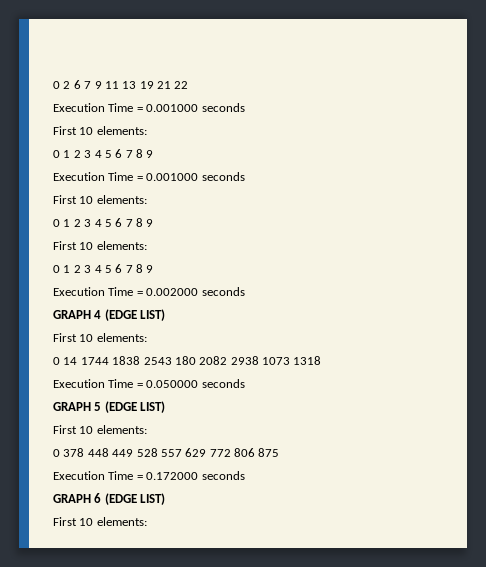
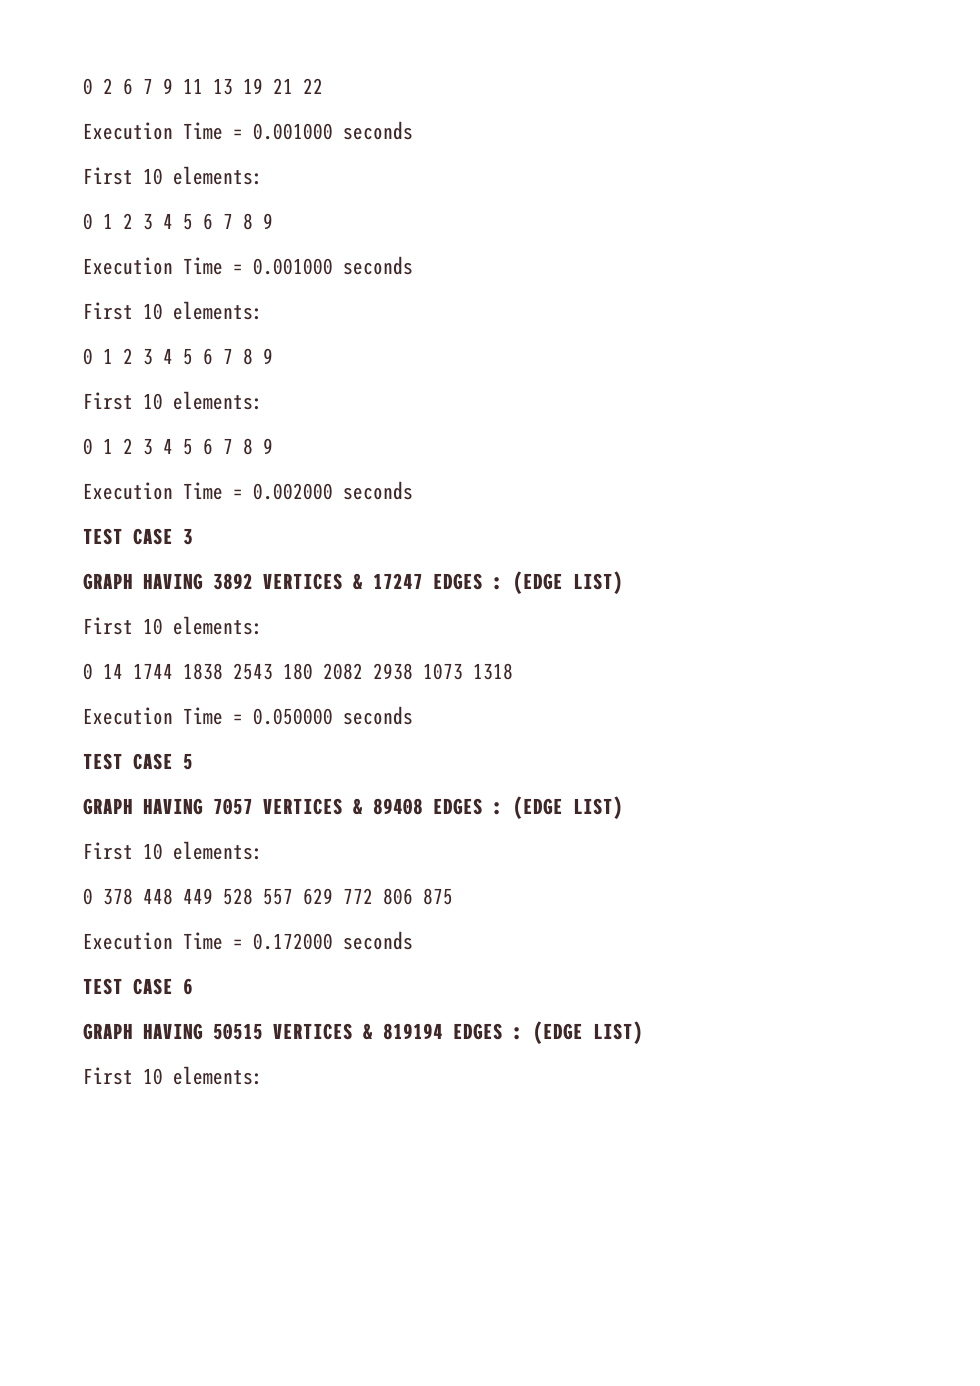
- GRAPH 4 (EDGE LIST)
+ TEST CASE 3
+ GRAPH HAVING 3892 VERTICES & 17247 EDGES : (EDGE LIST)
- GRAPH 5 (EDGE LIST)
+ TEST CASE 5
+ GRAPH HAVING 7057 VERTICES & 89408 EDGES : (EDGE LIST)
- GRAPH 6 (EDGE LIST)
+ TEST CASE 6
+ GRAPH HAVING 50515 VERTICES & 819194 EDGES : (EDGE LIST)

